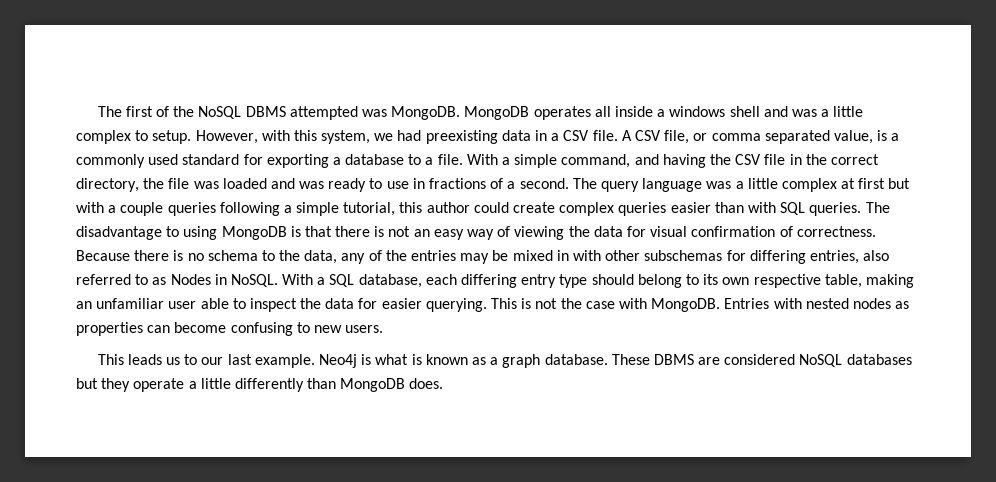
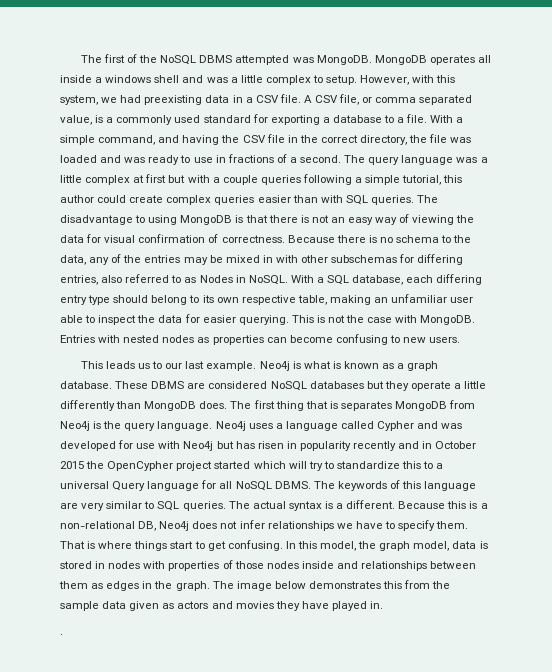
+ The first thing that is separates MongoDB from Neo4j is the query language. Neo4j uses a language called Cypher and was developed for use with Neo4j but has risen in popularity recently and in October 2015 the OpenCypher project started which will try to standardize this to a universal Query language for all NoSQL DBMS. The keywords of this language are very similar to SQL queries. The actual syntax is a different. Because this is a non-relational DB, Neo4j does not infer relationships we have to specify them. That is where things start to get confusing. In this model, the graph model, data is stored in nodes with properties of those nodes inside and relationships between them as edges in the graph. The image below demonstrates this from the sample data given as actors and movies they have played in.
+ .

